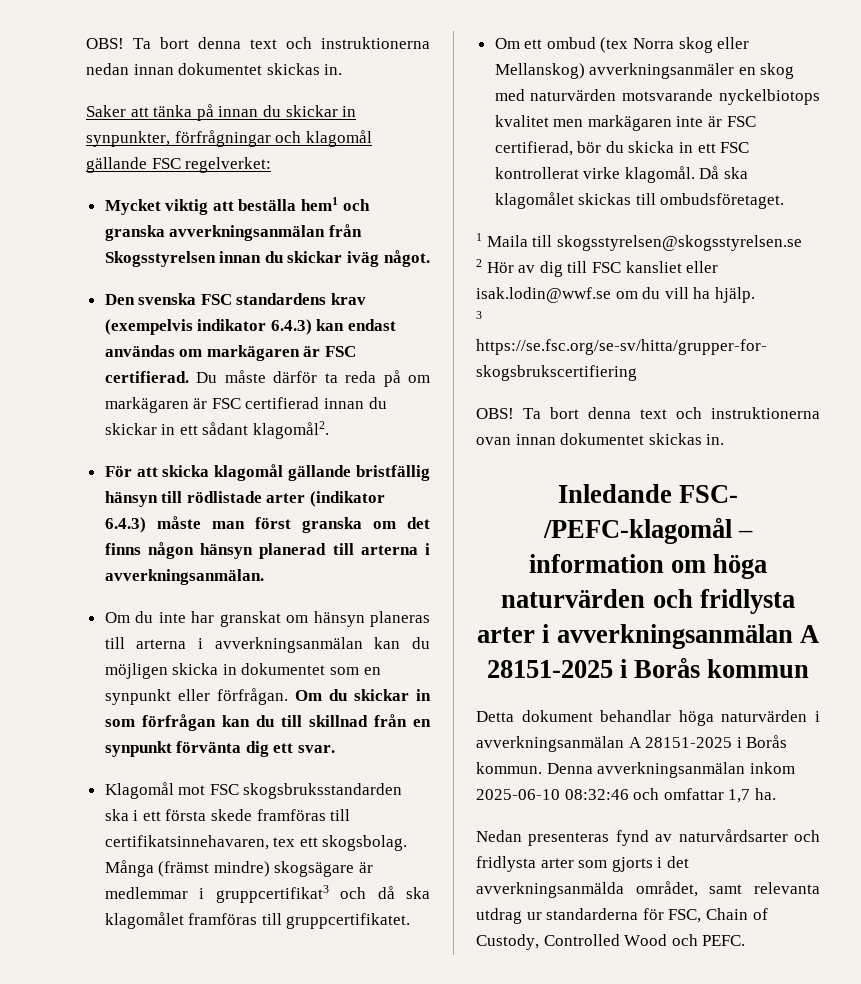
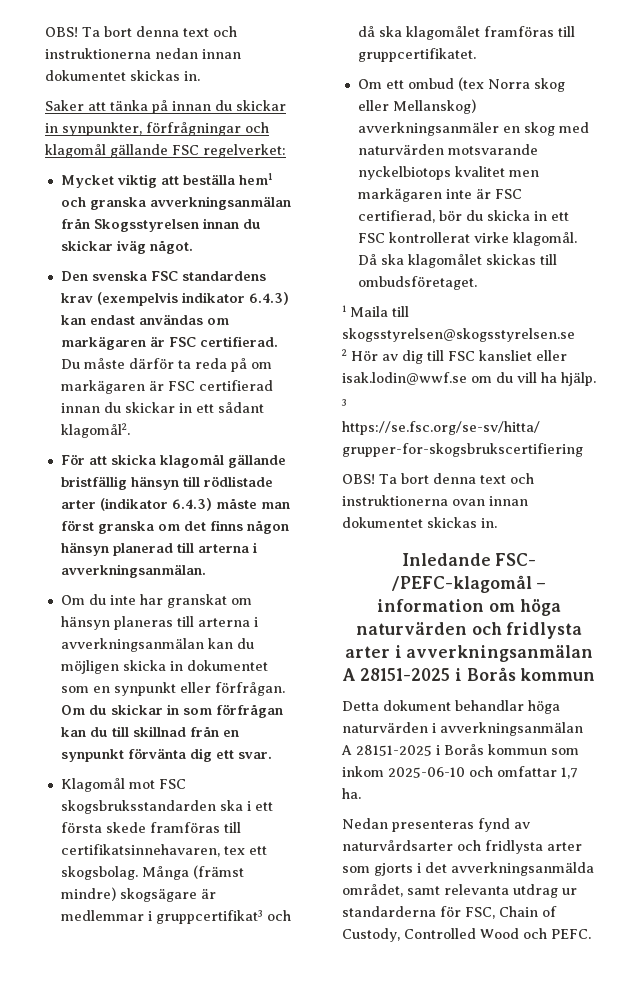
- Detta dokument behandlar höga naturvärden i avverkningsanmälan A 28151-2025 i Borås kommun. Denna avverkningsanmälan inkom 2025-06-10 08:32:46 och omfattar 1,7 ha.
+ Detta dokument behandlar höga naturvärden i avverkningsanmälan A 28151-2025 i Borås kommun som inkom 2025-06-10 och omfattar 1,7 ha.

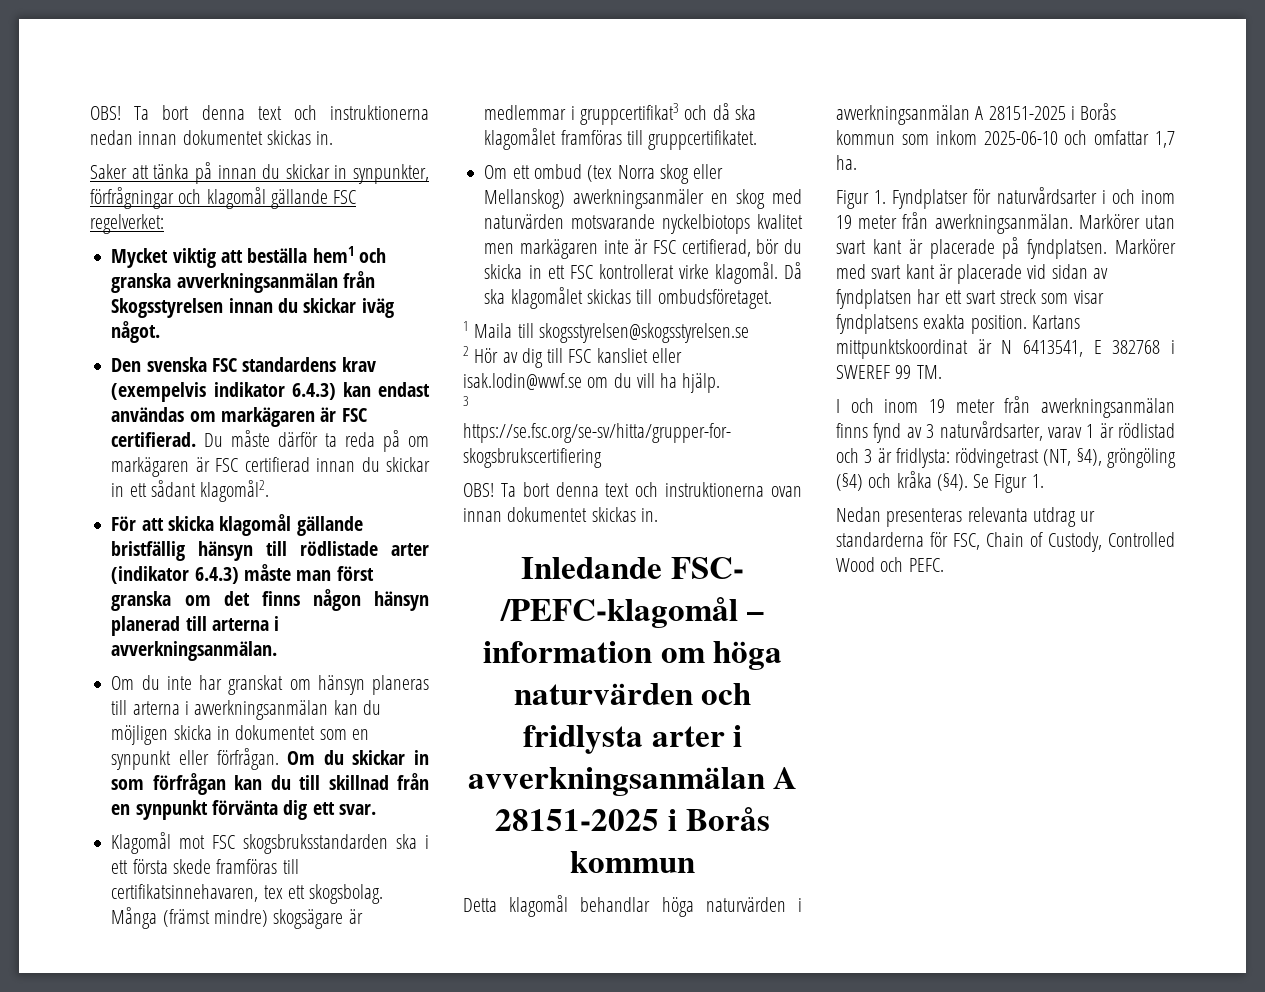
- Detta dokument behandlar höga naturvärden i avverkningsanmälan A 28151-2025 i Borås kommun som inkom 2025-06-10 och omfattar 1,7 ha.
+ Detta klagomål behandlar höga naturvärden i avverkningsanmälan A 28151-2025 i Borås kommun som inkom 2025-06-10 och omfattar 1,7 ha.
- Nedan presenteras fynd av naturvårdsarter och fridlysta arter som gjorts i det avverkningsanmälda området, samt relevanta utdrag ur standarderna för FSC, Chain of Custody, Controlled Wood och PEFC.
+ Figur 1. Fyndplatser för naturvårdsarter i och inom 19 meter från avverkningsanmälan. Markörer utan svart kant är placerade på fyndplatsen. Markörer med svart kant är placerade vid sidan av fyndplatsen har ett svart streck som visar fyndplatsens exakta position. Kartans mittpunktskoordinat är N 6413541, E 382768 i SWEREF 99 TM.
+ I och inom 19 meter från avverkningsanmälan finns fynd av 3 naturvårdsarter, varav 1 är rödlistad och 3 är fridlysta: rödvingetrast (NT, §4), gröngöling (§4) och kråka (§4). Se Figur 1.
+ Nedan presenteras relevanta utdrag ur standarderna för FSC, Chain of Custody, Controlled Wood och PEFC.

